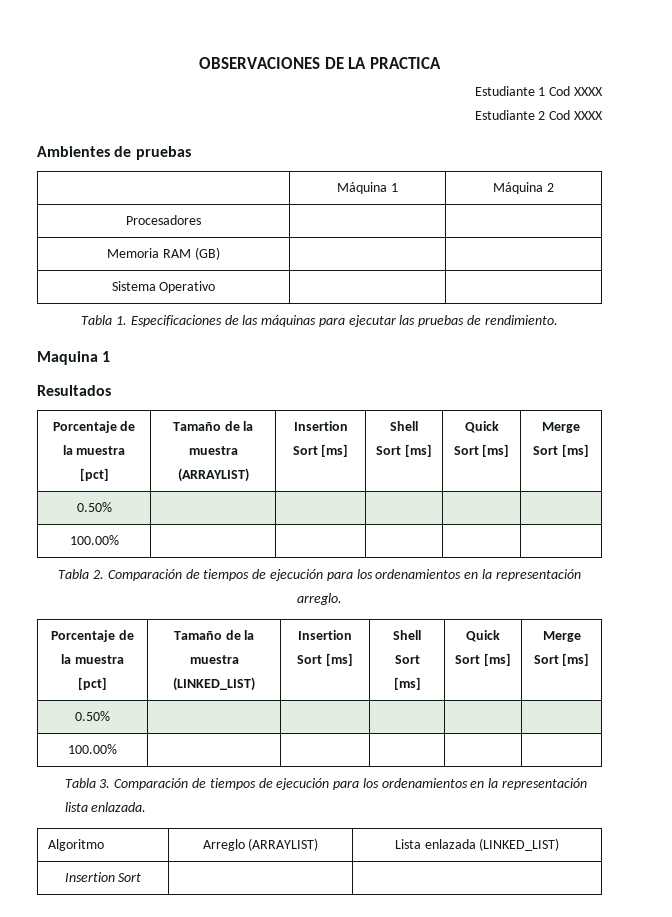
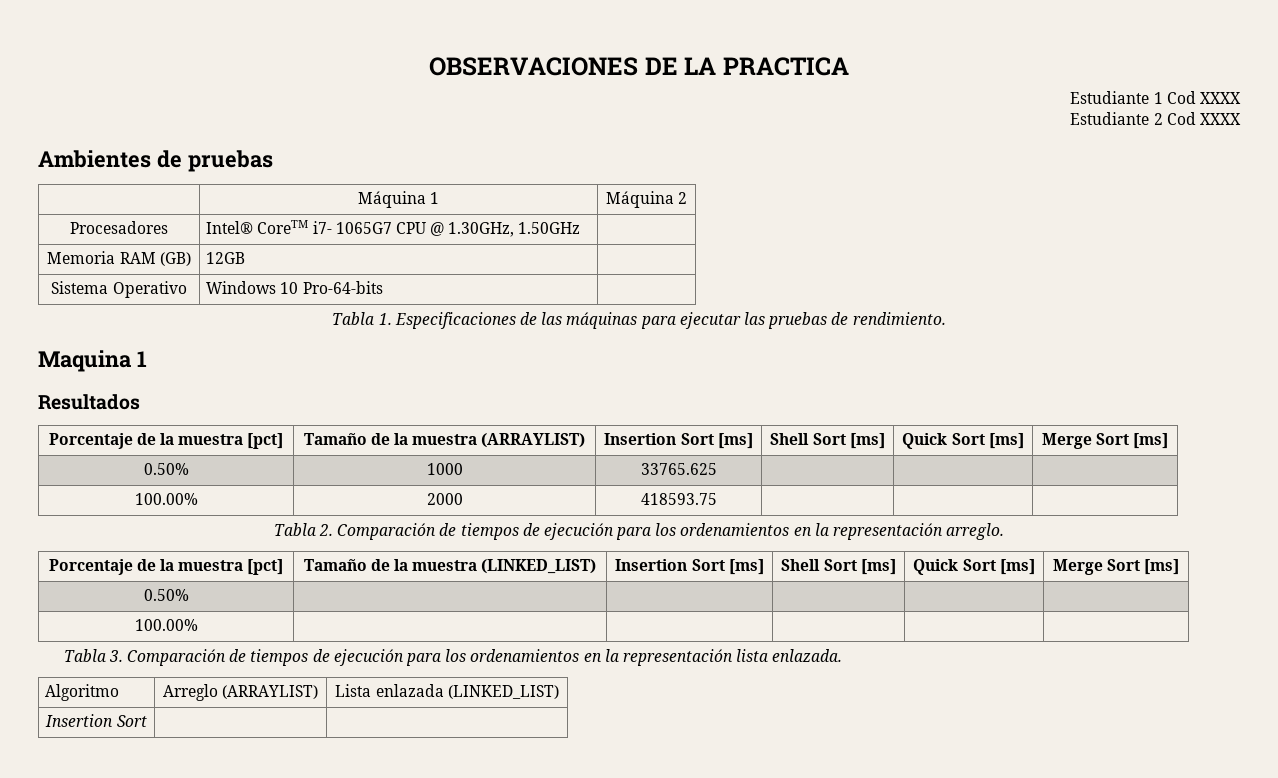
- Procesadores | |
+ Procesadores | Intel® CoreTM i7- 1065G7 CPU @ 1.30GHz, 1.50GHz |
- Memoria RAM (GB) | |
+ Memoria RAM (GB) | 12GB |
- Sistema Operativo | |
+ Sistema Operativo | Windows 10 Pro-64-bits |
  Porcentaje de la muestra [pct] | Tamaño de la muestra (ARRAYLIST) | Insertion Sort [ms] | Shell Sort [ms] | Quick Sort [ms] | Merge Sort [ms]
- 0.50% | | | | |
- 100.00% | | | | |
+ 0.50% | 1000 | 33765.625 | | |
+ 100.00% | 2000 | 418593.75 | | |

